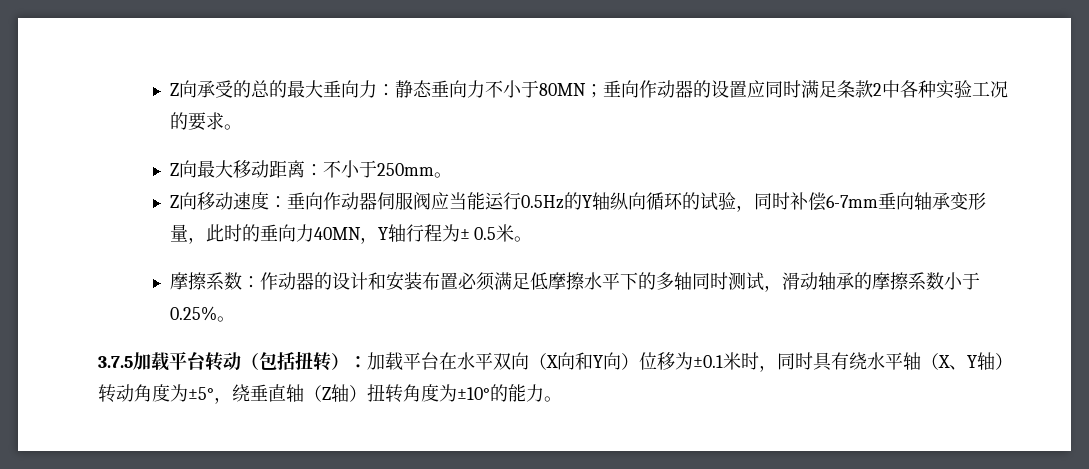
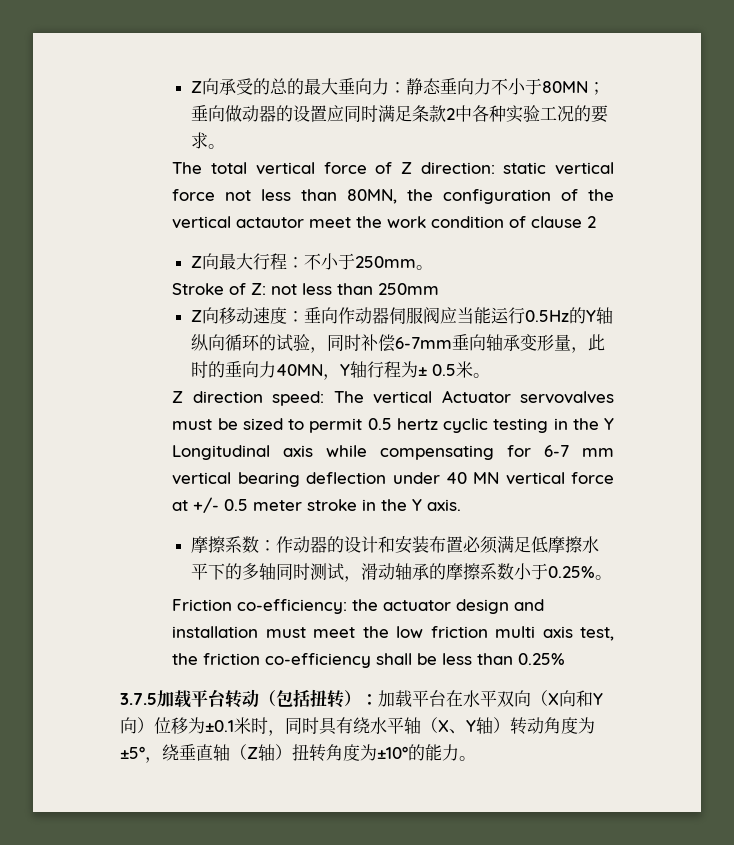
- Z向承受的总的最大垂向力：静态垂向力不小于80MN；垂向作动器的设置应同时满足条款2中各种实验工况的要求。
+ Z向承受的总的最大垂向力：静态垂向力不小于80MN；垂向做动器的设置应同时满足条款2中各种实验工况的要求。
+ The total vertical force of Z direction: static vertical force not less than 80MN, the configuration of the vertical actautor meet the work condition of clause 2
- Z向最大移动距离：不小于250mm。
+ Z向最大行程：不小于250mm。
+ Stroke of Z: not less than 250mm
+ Z direction speed: The vertical Actuator servovalves must be sized to permit 0.5 hertz cyclic testing in the Y Longitudinal axis while compensating for 6-7 mm vertical bearing deflection under 40 MN vertical force at +/- 0.5 meter stroke in the Y axis.
+ Friction co-efficiency: the actuator design and installation must meet the low friction multi axis test, the friction co-efficiency shall be less than 0.25%

